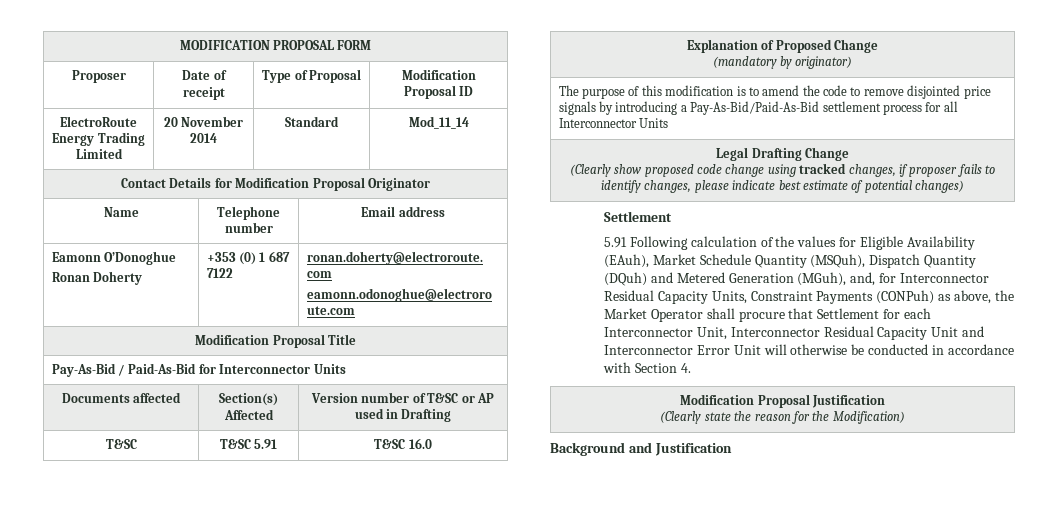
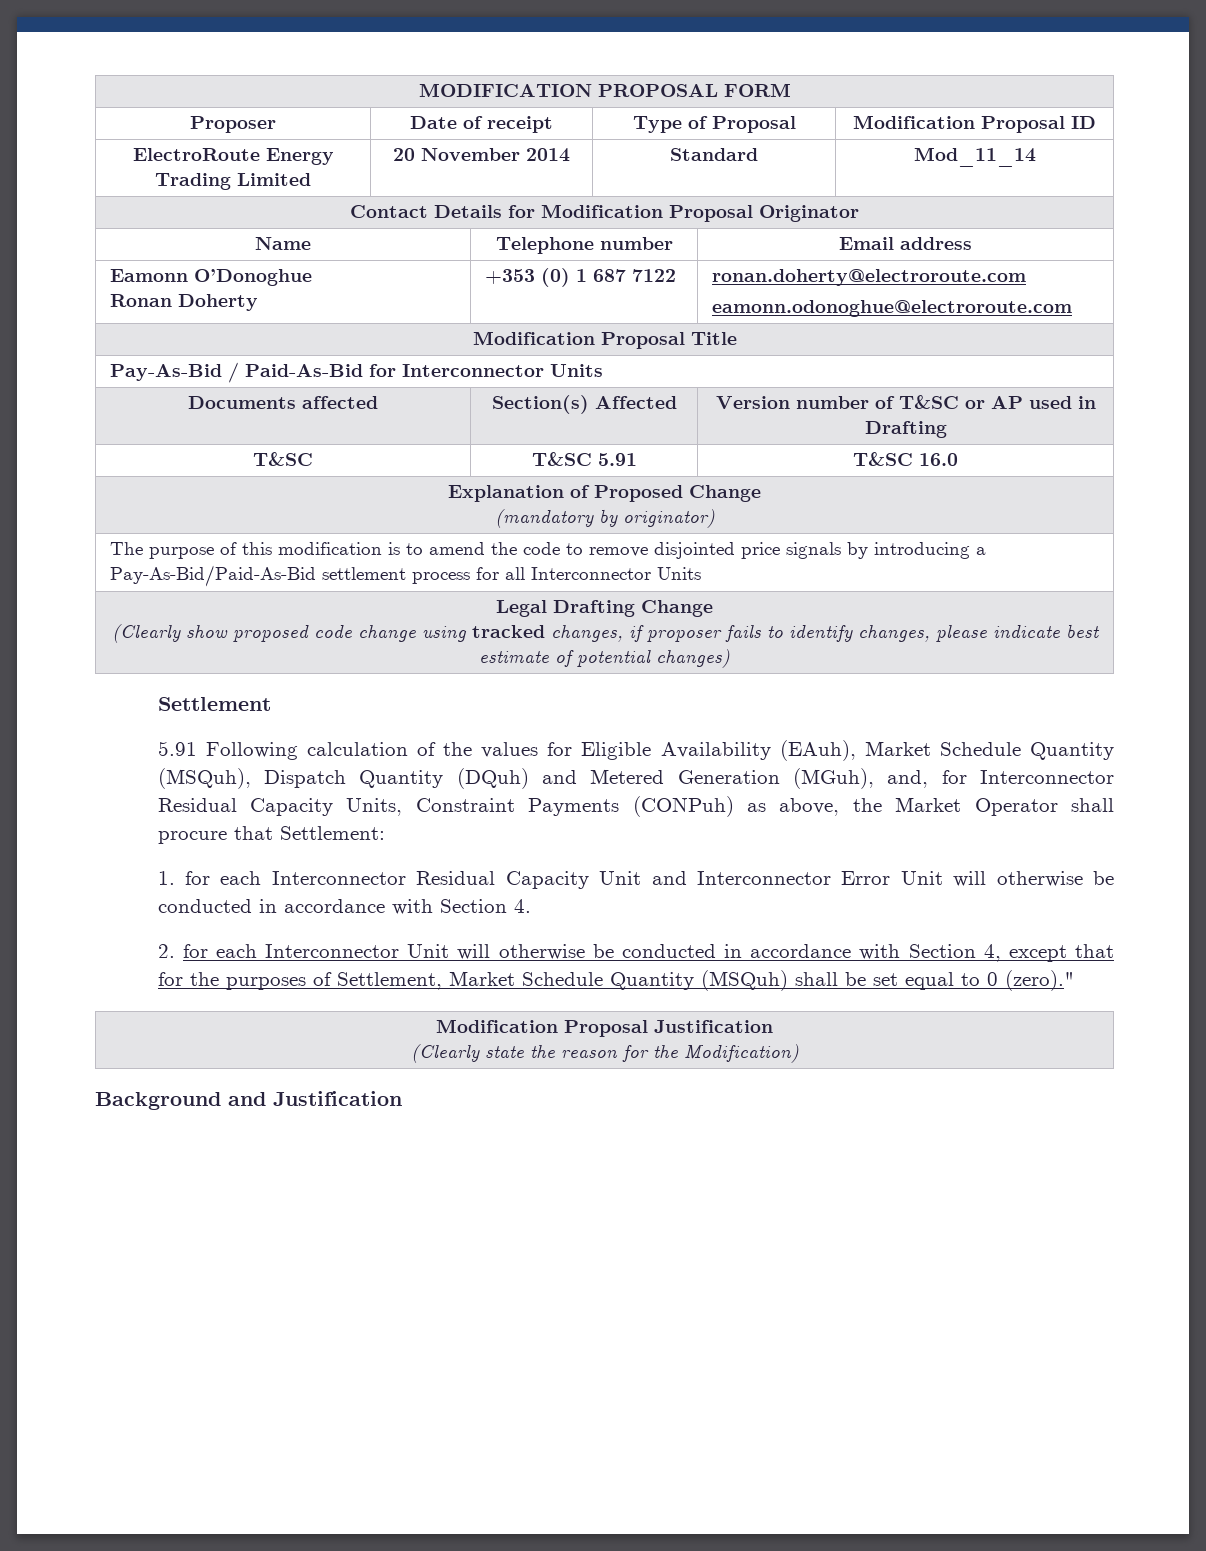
- 5.91 Following calculation of the values for Eligible Availability (EAuh), Market Schedule Quantity (MSQuh), Dispatch Quantity (DQuh) and Metered Generation (MGuh), and, for Interconnector Residual Capacity Units, Constraint Payments (CONPuh) as above, the Market Operator shall procure that Settlement for each Interconnector Unit, Interconnector Residual Capacity Unit and Interconnector Error Unit will otherwise be conducted in accordance with Section 4.
+ 5.91 Following calculation of the values for Eligible Availability (EAuh), Market Schedule Quantity (MSQuh), Dispatch Quantity (DQuh) and Metered Generation (MGuh), and, for Interconnector Residual Capacity Units, Constraint Payments (CONPuh) as above, the Market Operator shall procure that Settlement:
+ 1. for each Interconnector Residual Capacity Unit and Interconnector Error Unit will otherwise be conducted in accordance with Section 4.
+ 2. for each Interconnector Unit will otherwise be conducted in accordance with Section 4, except that for the purposes of Settlement, Market Schedule Quantity (MSQuh) shall be set equal to 0 (zero)."

